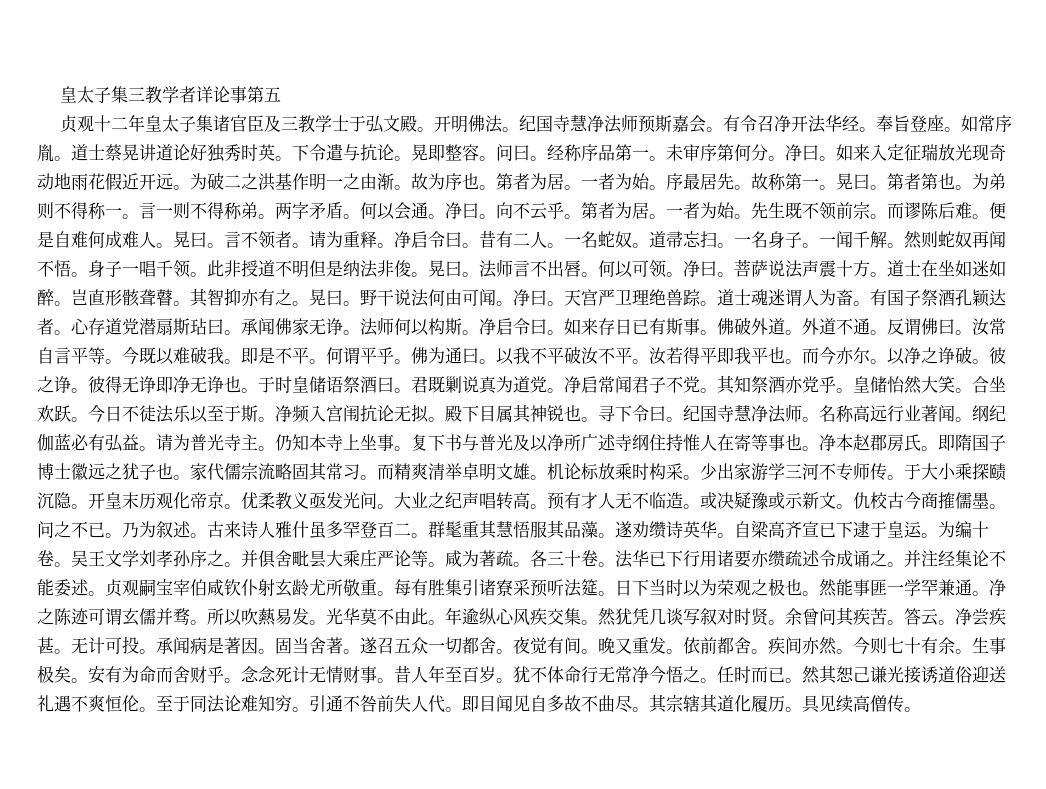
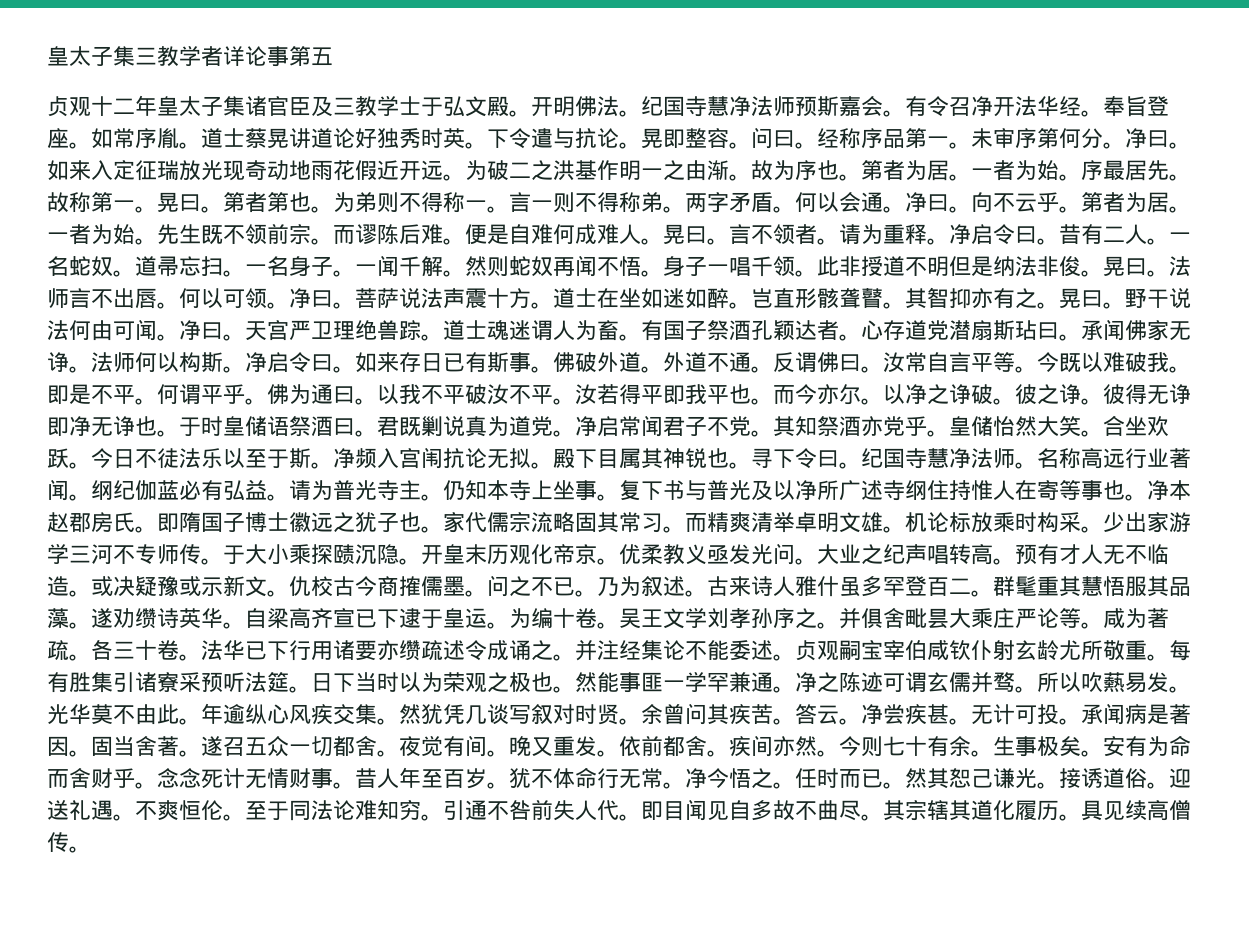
- 犹不体命行无常净今悟之。
+ 犹不体命行无常。净今悟之。
- 然其恕己谦光接诱道俗迎送礼遇不爽恒伦。
+ 然其恕己谦光。接诱道俗。迎送礼遇。不爽恒伦。

